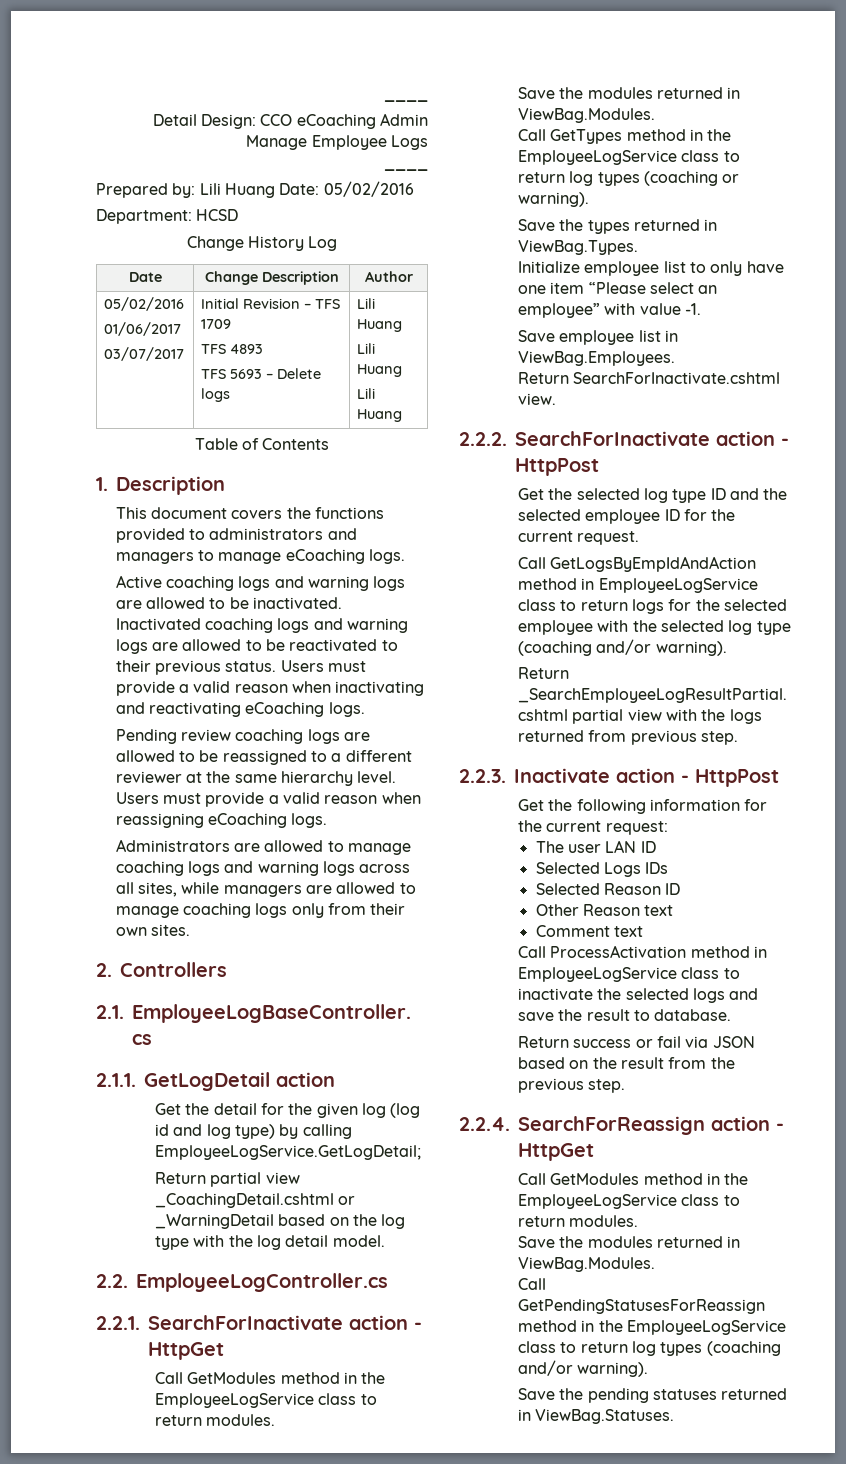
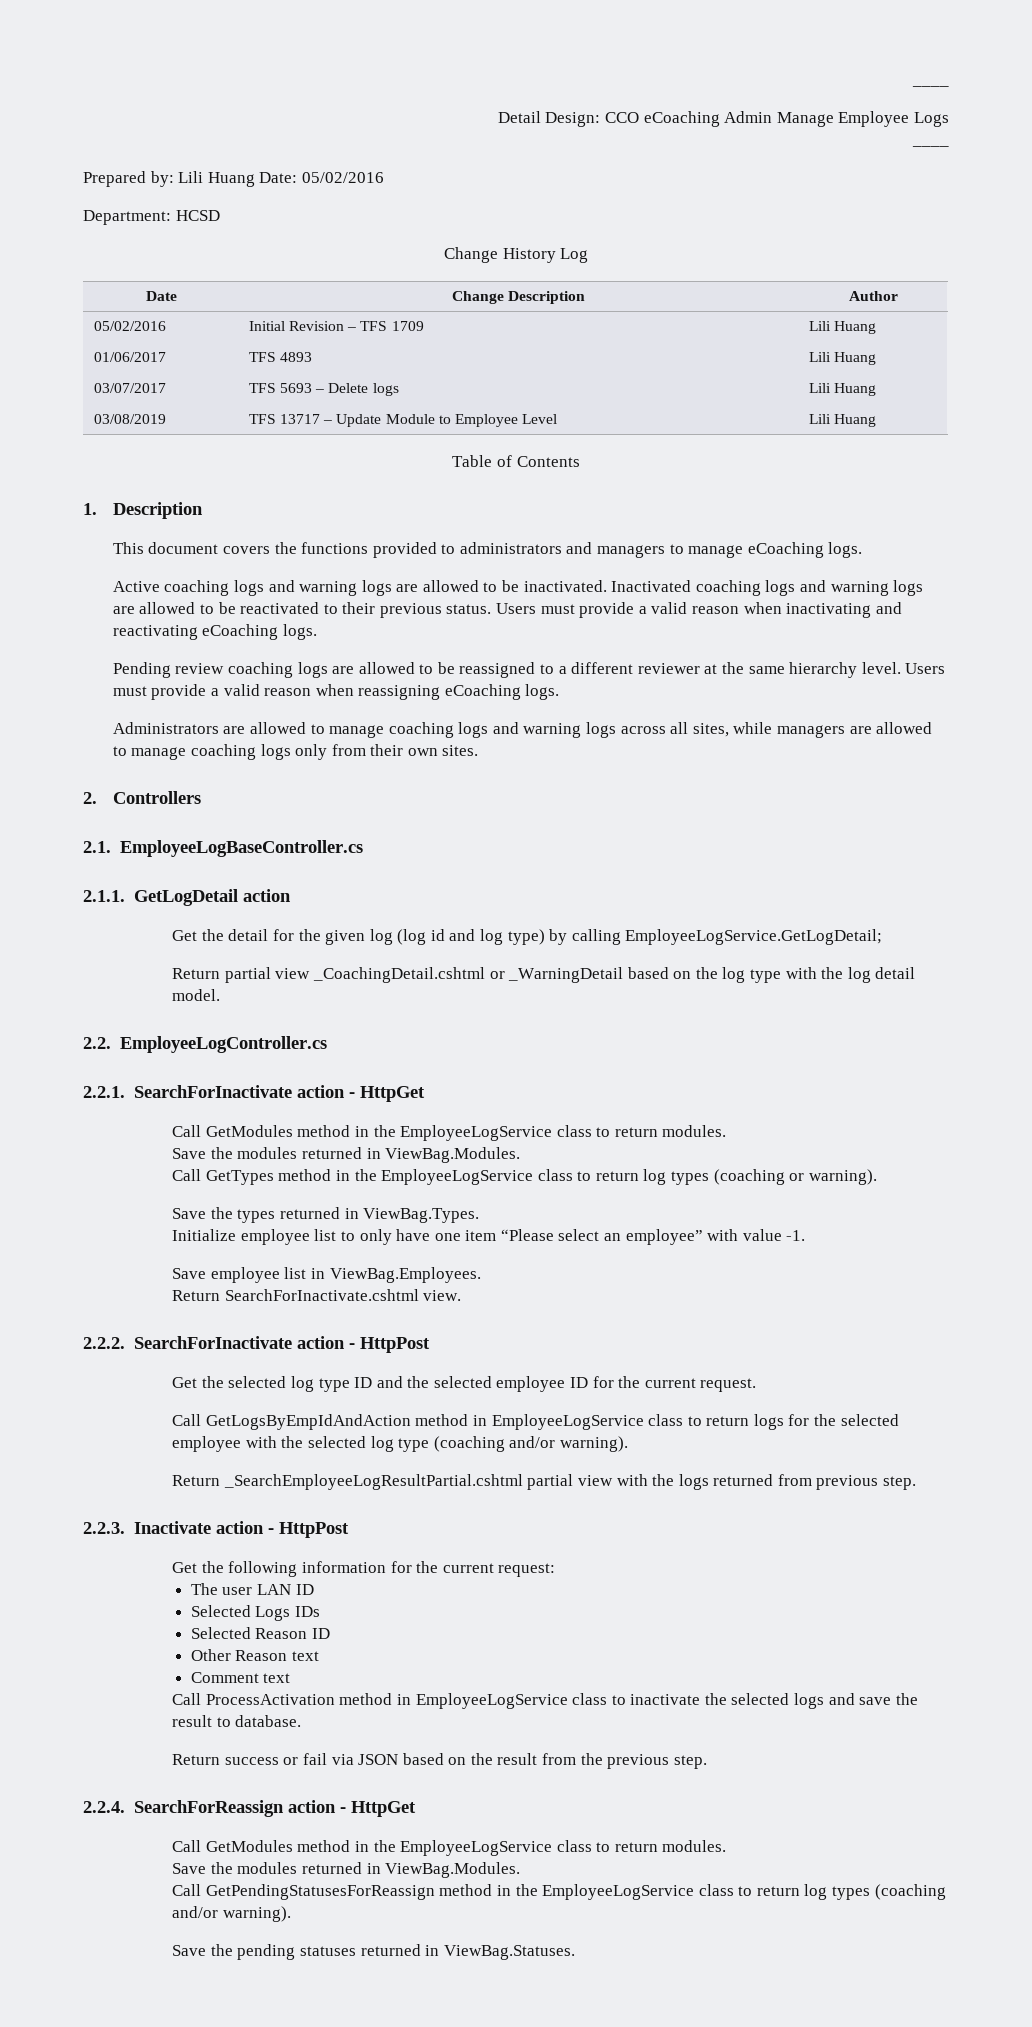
  Date | Change Description | Author
  05/02/2016
  01/06/2017
- 03/07/2017 | Initial Revision – TFS 1709
+ 03/07/2017
+ 03/08/2019 | Initial Revision – TFS 1709
  TFS 4893
- TFS 5693 – Delete logs | Lili Huang
+ TFS 5693 – Delete logs
+ TFS 13717 – Update Module to Employee Level | Lili Huang
+ Lili Huang

